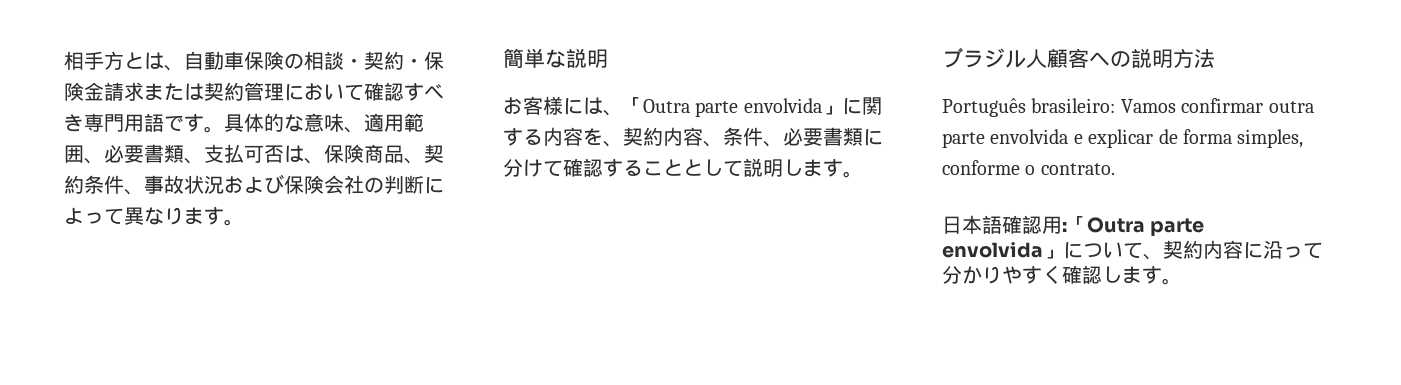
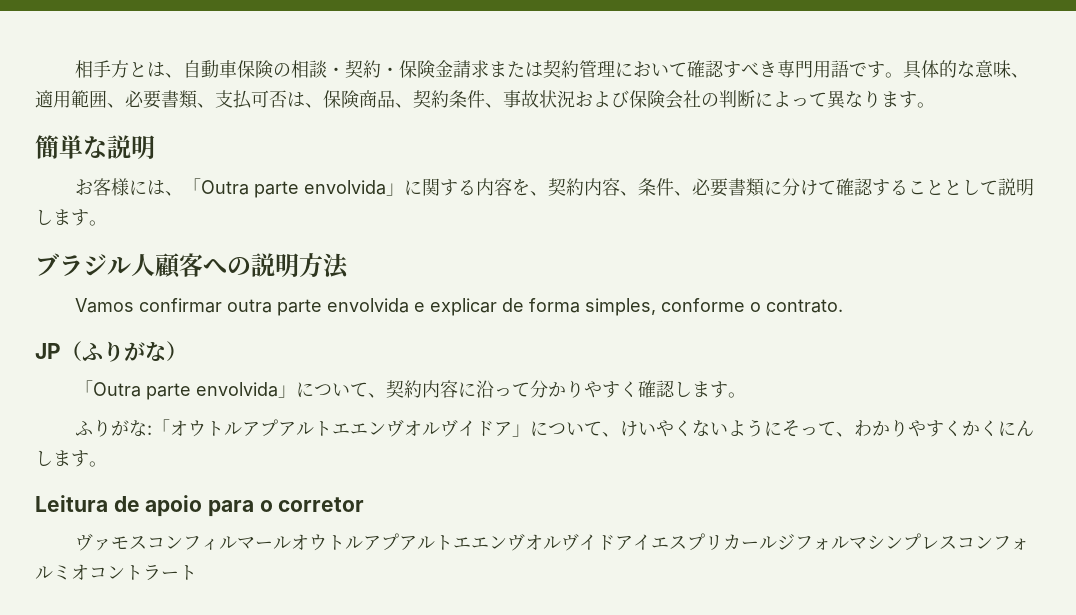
- Português brasileiro: Vamos confirmar outra parte envolvida e explicar de forma simples, conforme o contrato.
+ Vamos confirmar outra parte envolvida e explicar de forma simples, conforme o contrato.
- 日本語確認用:「Outra parte envolvida」について、契約内容に沿って分かりやすく確認します。
+ JP（ふりがな）
+ 「Outra parte envolvida」について、契約内容に沿って分かりやすく確認します。
+ ふりがな:「オウトルアプアルトエエンヴオルヴイドア」について、けいやくないようにそって、わかりやすくかくにんします。
+ Leitura de apoio para o corretor
+ ヴァモスコンフィルマールオウトルアプアルトエエンヴオルヴイドアイエスプリカールジフォルマシンプレスコンフォルミオコントラート

